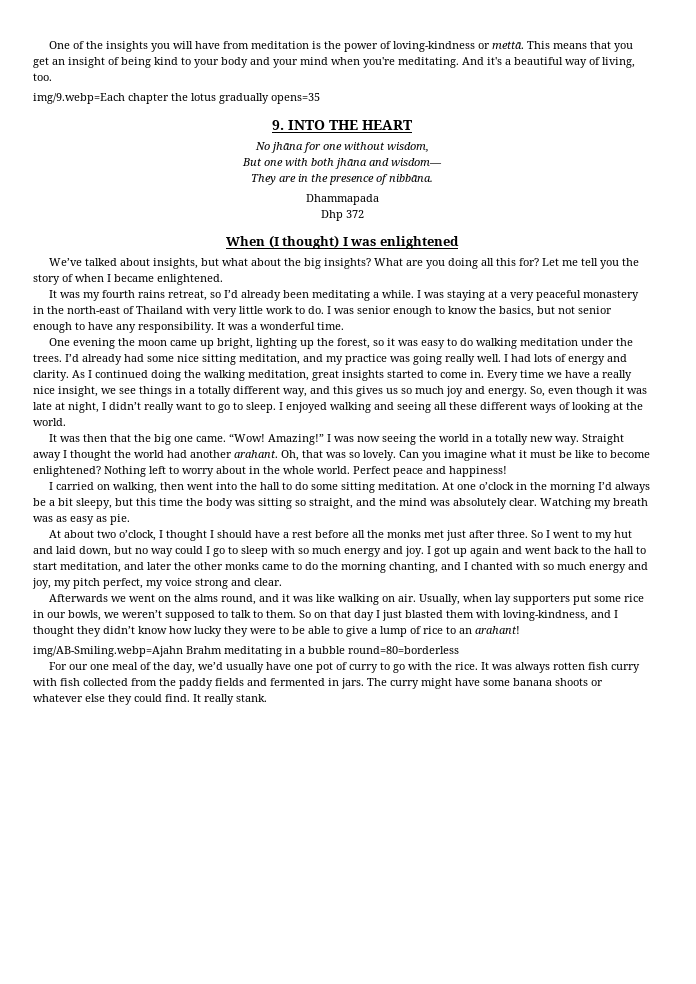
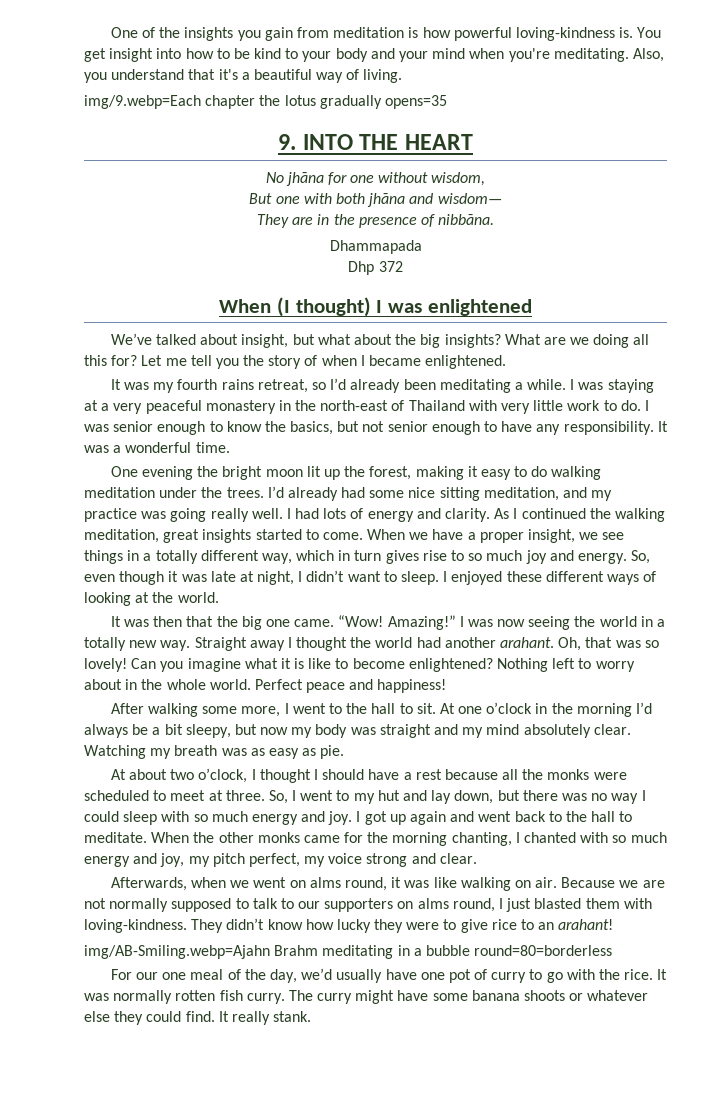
- One of the insights you will have from meditation is the power of loving-kindness or mettā. This means that you get an insight of being kind to your body and your mind when you're meditating.
+ One of the insights you gain from meditation is how powerful loving-kindness is. You get insight into how to be kind to your body and your mind when you're meditating.
- And it's a beautiful way of living, too.
+ Also, you understand that it's a beautiful way of living.
- We’ve talked about insights, but what about the big insights?
+ We’ve talked about insight, but what about the big insights?
- What are you doing all this for?
+ What are we doing all this for?
- One evening the moon came up bright, lighting up the forest, so it was easy to do walking meditation under the trees.
+ One evening the bright moon lit up the forest, making it easy to do walking meditation under the trees.
- As I continued doing the walking meditation, great insights started to come in. Every time we have a really nice insight, we see things in a totally different way, and this gives us so much joy and energy.
+ As I continued the walking meditation, great insights started to come. When we have a proper insight, we see things in a totally different way, which in turn gives rise to so much joy and energy.
- So, even though it was late at night, I didn’t really want to go to sleep.
+ So, even though it was late at night, I didn’t want to sleep.
- I enjoyed walking and seeing all these different ways of looking at the world.
+ I enjoyed these different ways of looking at the world.
- Oh, that was so lovely.
+ Oh, that was so lovely!
- Can you imagine what it must be like to become enlightened?
+ Can you imagine what it is like to become enlightened?
- I carried on walking, then went into the hall to do some sitting meditation.
+ After walking some more, I went to the hall to sit.
- At one o’clock in the morning I’d always be a bit sleepy, but this time the body was sitting so straight, and the mind was absolutely clear.
+ At one o’clock in the morning I’d always be a bit sleepy, but now my body was straight and my mind absolutely clear.
- At about two o’clock, I thought I should have a rest before all the monks met just after three. So I went to my hut and laid down, but no way could I go to sleep with so much energy and joy.
+ At about two o’clock, I thought I should have a rest because all the monks were scheduled to meet at three. So, I went to my hut and lay down, but there was no way I could sleep with so much energy and joy.
- I got up again and went back to the hall to start meditation, and later the other monks came to do the morning chanting, and I chanted with so much energy and joy, my pitch perfect, my voice strong and clear.
+ I got up again and went back to the hall to meditate. When the other monks came for the morning chanting, I chanted with so much energy and joy, my pitch perfect, my voice strong and clear.
- Afterwards we went on the alms round, and it was like walking on air.
+ Afterwards, when we went on alms round, it was like walking on air.
- Usually, when lay supporters put some rice in our bowls, we weren’t supposed to talk to them. So on that day I just blasted them with loving-kindness, and I thought they didn’t know how lucky they were to be able to give a lump of rice to an arahant!
+ Because we are not normally supposed to talk to our supporters on alms round, I just blasted them with loving-kindness. They didn’t know how lucky they were to give rice to an arahant!
- It was always rotten fish curry with fish collected from the paddy fields and fermented in jars.
+ It was normally rotten fish curry.

